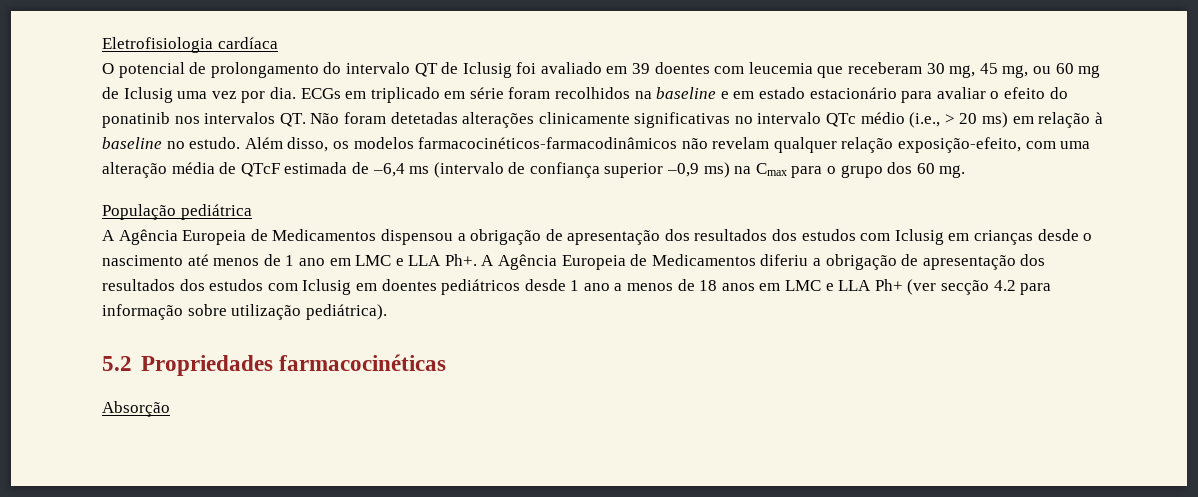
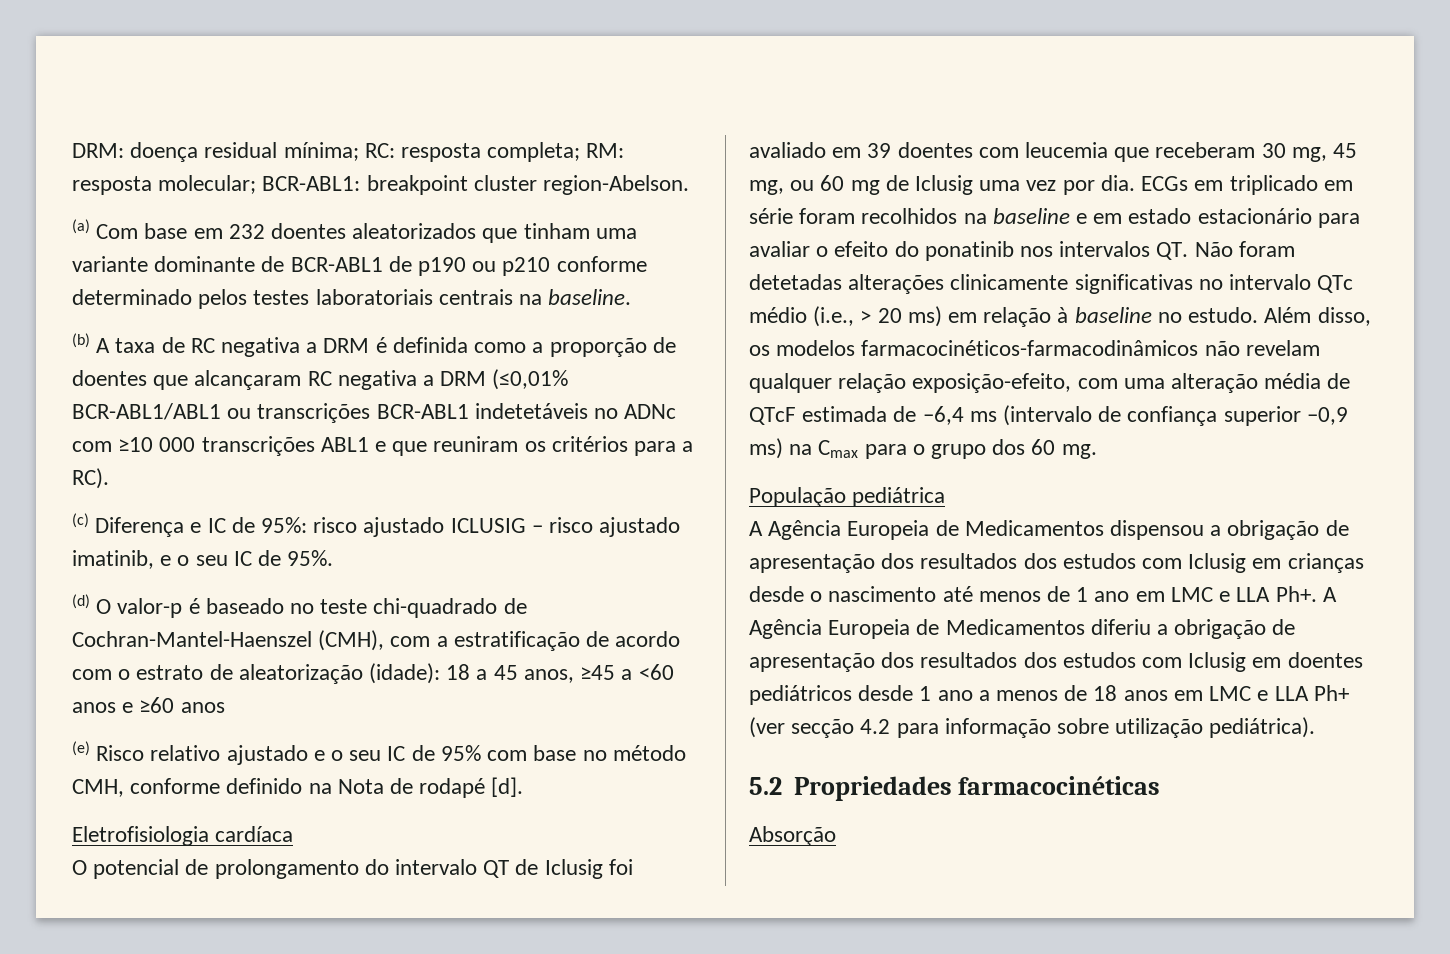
+ DRM: doença residual mínima; RC: resposta completa; RM: resposta molecular; BCR-ABL1: breakpoint cluster region-Abelson.
+ (a) Com base em 232 doentes aleatorizados que tinham uma variante dominante de BCR-ABL1 de p190 ou p210 conforme determinado pelos testes laboratoriais centrais na baseline.
+ (b) A taxa de RC negativa a DRM é definida como a proporção de doentes que alcançaram RC negativa a DRM (≤0,01% BCR-ABL1/ABL1 ou transcrições BCR-ABL1 indetetáveis no ADNc com ≥10 000 transcrições ABL1 e que reuniram os critérios para a RC).
+ (c) Diferença e IC de 95%: risco ajustado ICLUSIG – risco ajustado imatinib, e o seu IC de 95%.
+ (d) O valor-p é baseado no teste chi-quadrado de Cochran-Mantel-Haenszel (CMH), com a estratificação de acordo com o estrato de aleatorização (idade): 18 a 45 anos, ≥45 a <60 anos e ≥60 anos
+ (e) Risco relativo ajustado e o seu IC de 95% com base no método CMH, conforme definido na Nota de rodapé [d].

